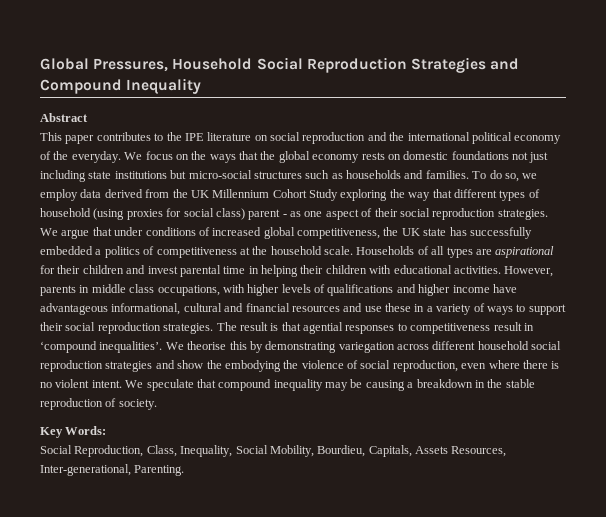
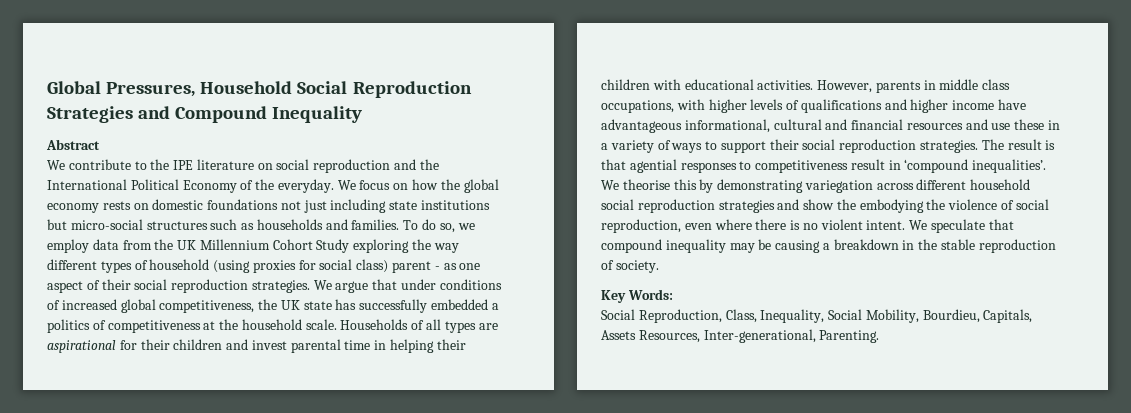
- This paper contributes to the IPE literature on social reproduction and the international political economy of the everyday.
+ We contribute to the IPE literature on social reproduction and the International Political Economy of the everyday.
- We focus on the ways that the global economy rests on domestic foundations not just including state institutions but micro-social structures such as households and families.
+ We focus on how the global economy rests on domestic foundations not just including state institutions but micro-social structures such as households and families.
- To do so, we employ data derived from the UK Millennium Cohort Study exploring the way that different types of household (using proxies for social class) parent - as one aspect of their social reproduction strategies.
+ To do so, we employ data from the UK Millennium Cohort Study exploring the way different types of household (using proxies for social class) parent - as one aspect of their social reproduction strategies.

